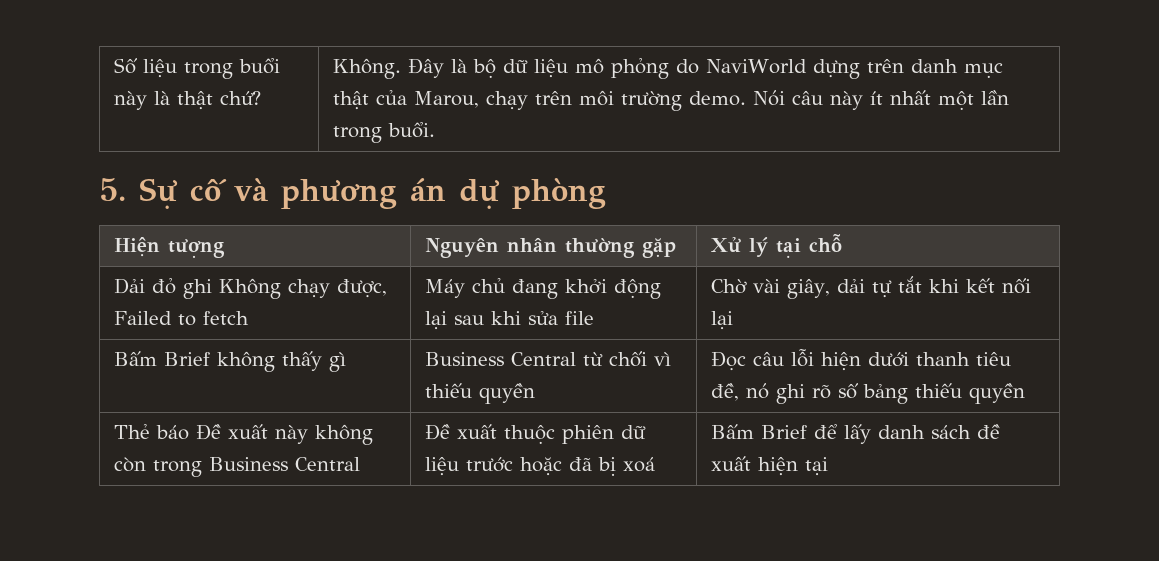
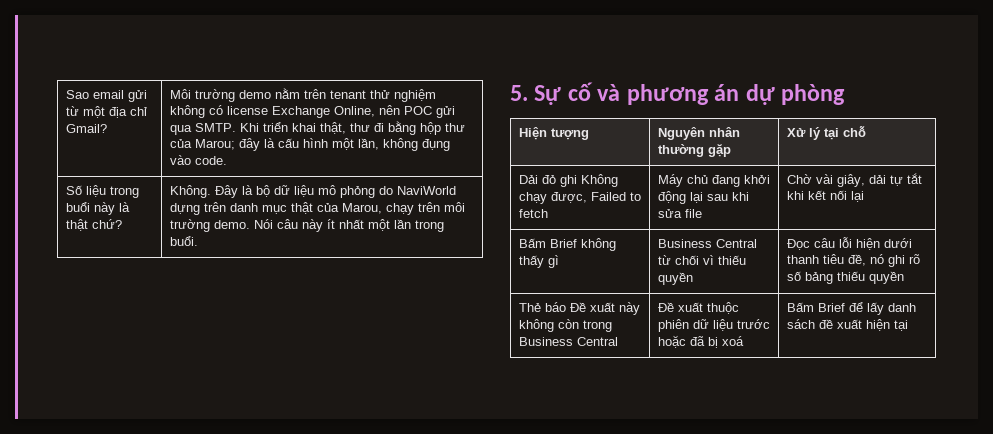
+ Sao email gửi từ một địa chỉ Gmail? | Môi trường demo nằm trên tenant thử nghiệm không có license Exchange Online, nên POC gửi qua SMTP. Khi triển khai thật, thư đi bằng hộp thư của Marou; đây là cấu hình một lần, không đụng vào code.

